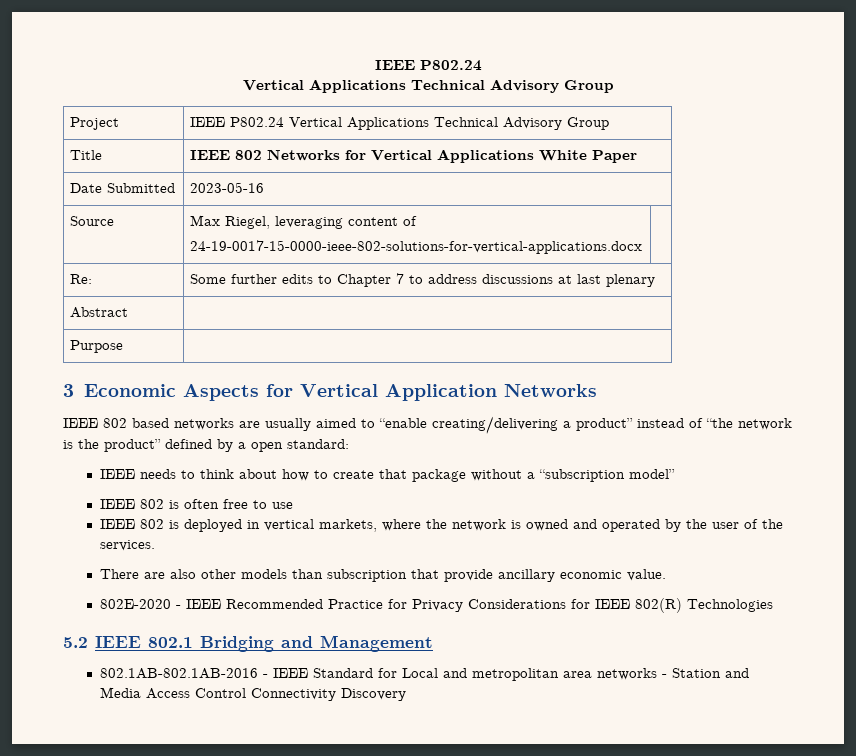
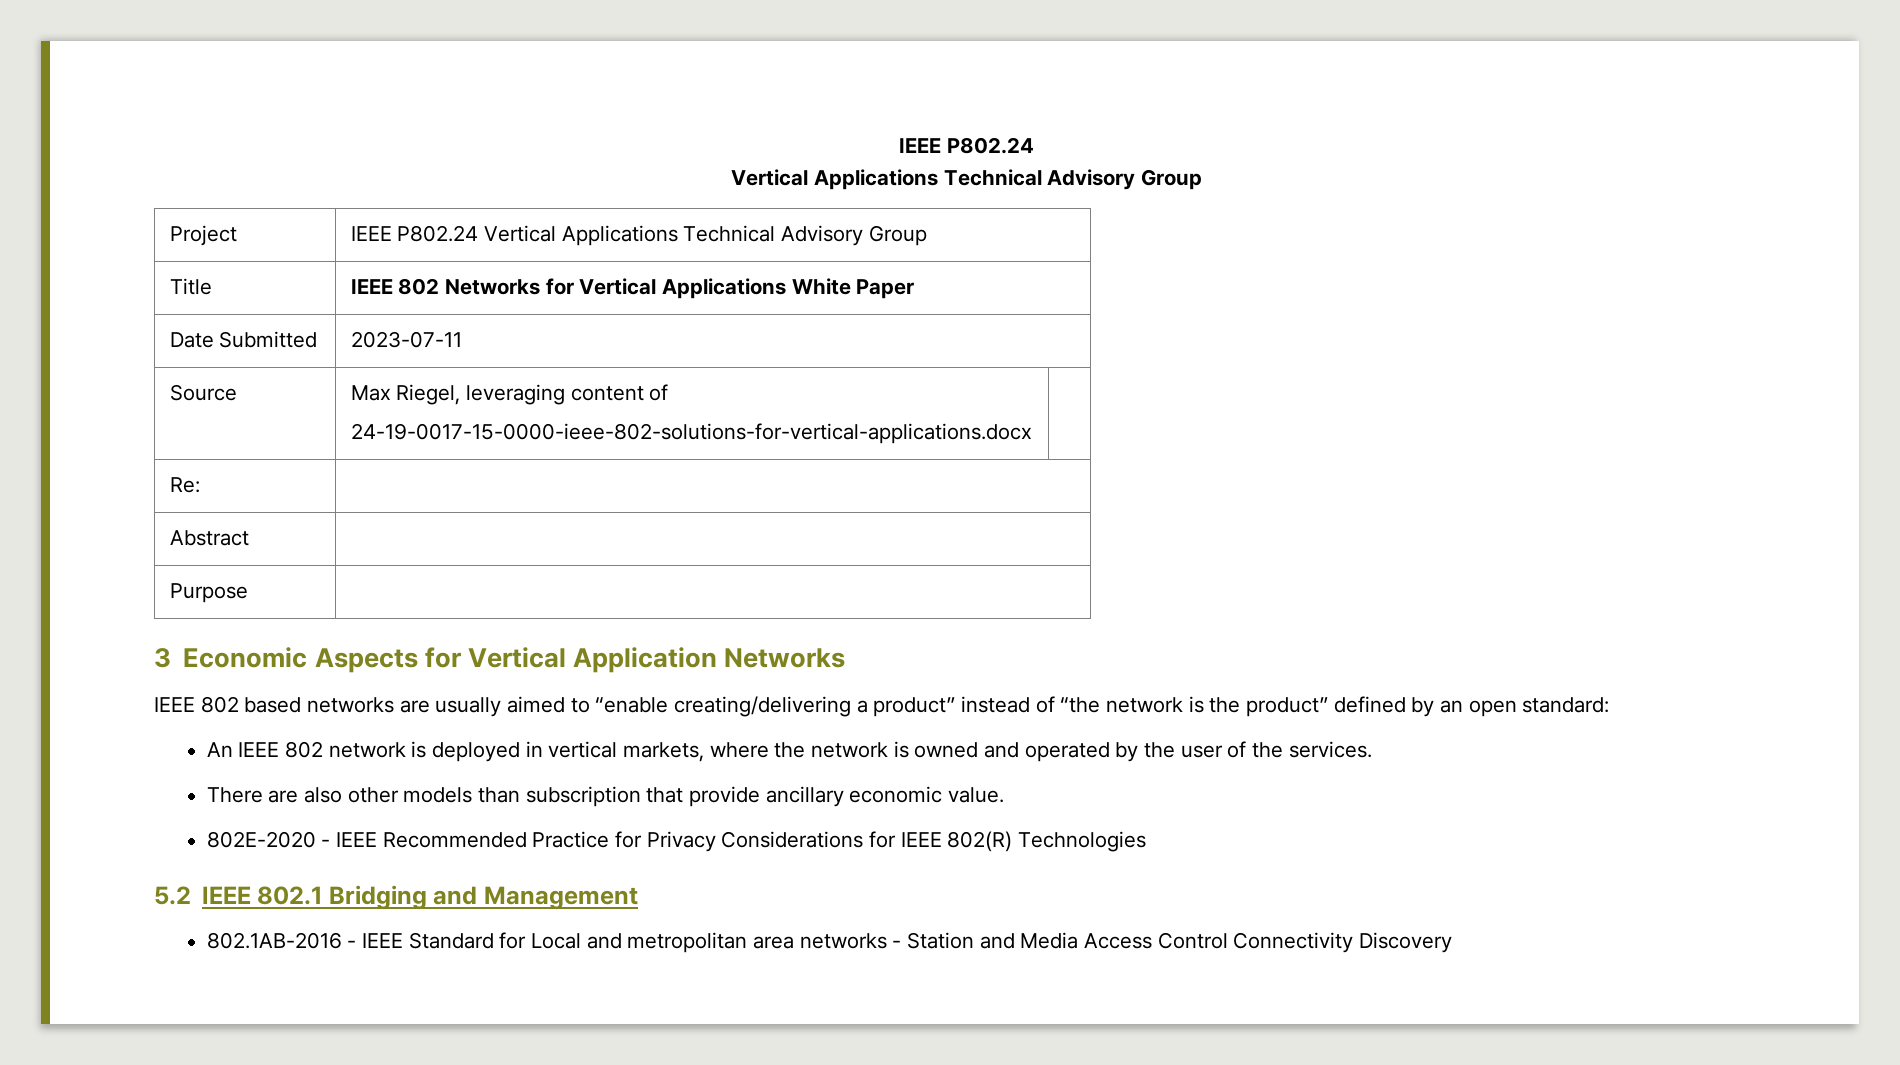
- Date Submitted | 2023-05-16
+ Date Submitted | 2023-07-11
- Re: | Some further edits to Chapter 7 to address discussions at last plenary
+ Re: |
- IEEE 802 based networks are usually aimed to “enable creating/delivering a product” instead of “the network is the product” defined by a open standard:
+ IEEE 802 based networks are usually aimed to “enable creating/delivering a product” instead of “the network is the product” defined by an open standard:
- IEEE needs to think about how to create that package without a “subscription model”
- IEEE 802 is often free to use
- IEEE 802 is deployed in vertical markets, where the network is owned and operated by the user of the services.
+ An IEEE 802 network is deployed in vertical markets, where the network is owned and operated by the user of the services.
- 802.1AB-802.1AB-2016 - IEEE Standard for Local and metropolitan area networks - Station and Media Access Control Connectivity Discovery
+ 802.1AB-2016 - IEEE Standard for Local and metropolitan area networks - Station and Media Access Control Connectivity Discovery

